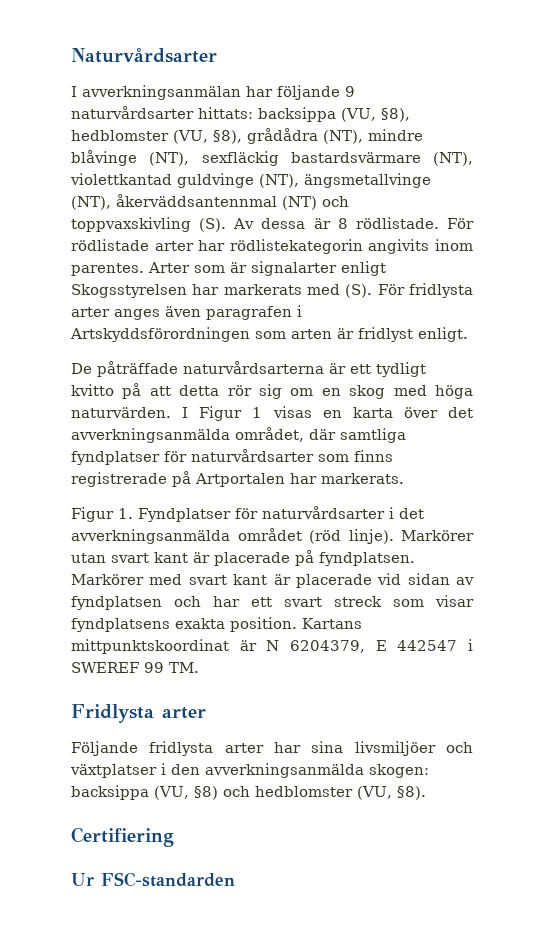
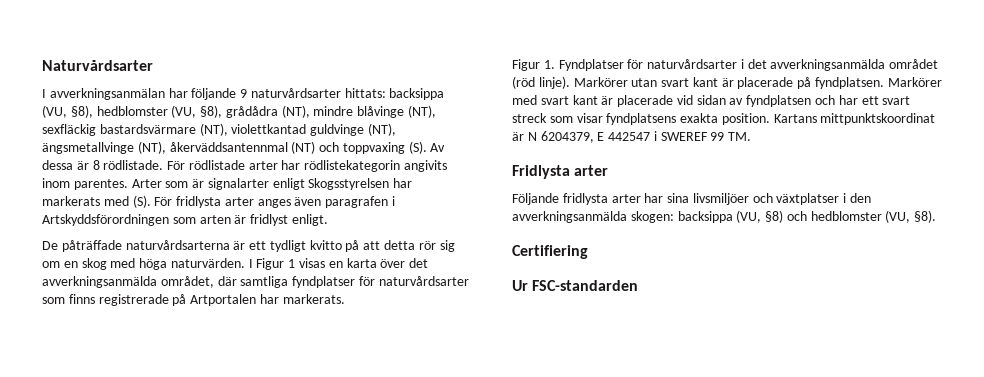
- I avverkningsanmälan har följande 9 naturvårdsarter hittats: backsippa (VU, §8), hedblomster (VU, §8), grådådra (NT), mindre blåvinge (NT), sexfläckig bastardsvärmare (NT), violettkantad guldvinge (NT), ängsmetallvinge (NT), åkerväddsantennmal (NT) och toppvaxskivling (S). Av dessa är 8 rödlistade.
+ I avverkningsanmälan har följande 9 naturvårdsarter hittats: backsippa (VU, §8), hedblomster (VU, §8), grådådra (NT), mindre blåvinge (NT), sexfläckig bastardsvärmare (NT), violettkantad guldvinge (NT), ängsmetallvinge (NT), åkerväddsantennmal (NT) och toppvaxing (S). Av dessa är 8 rödlistade.

